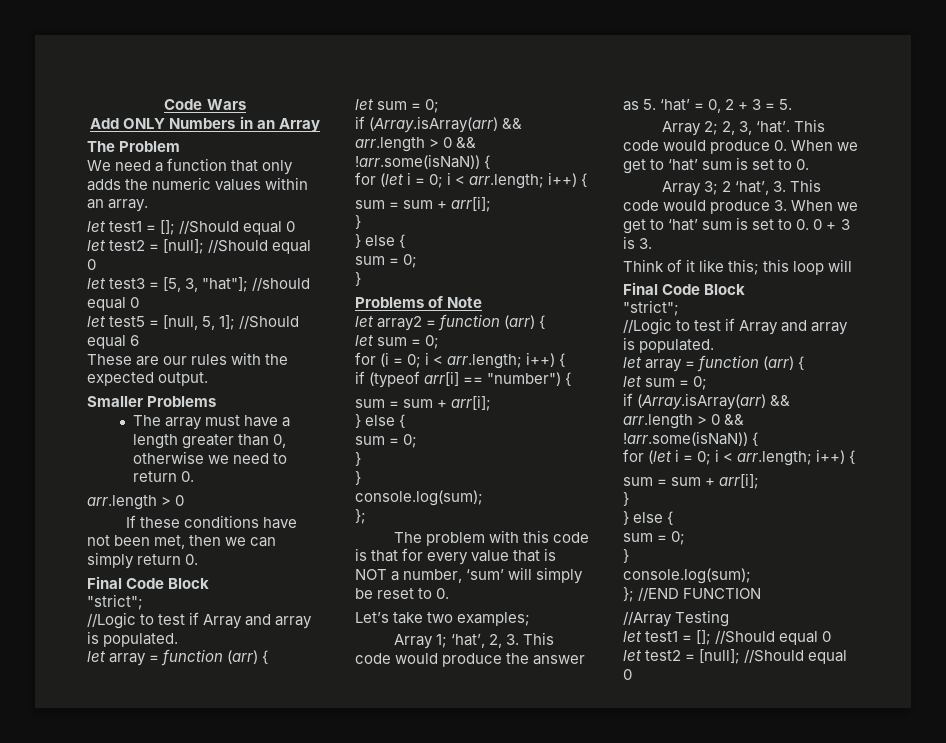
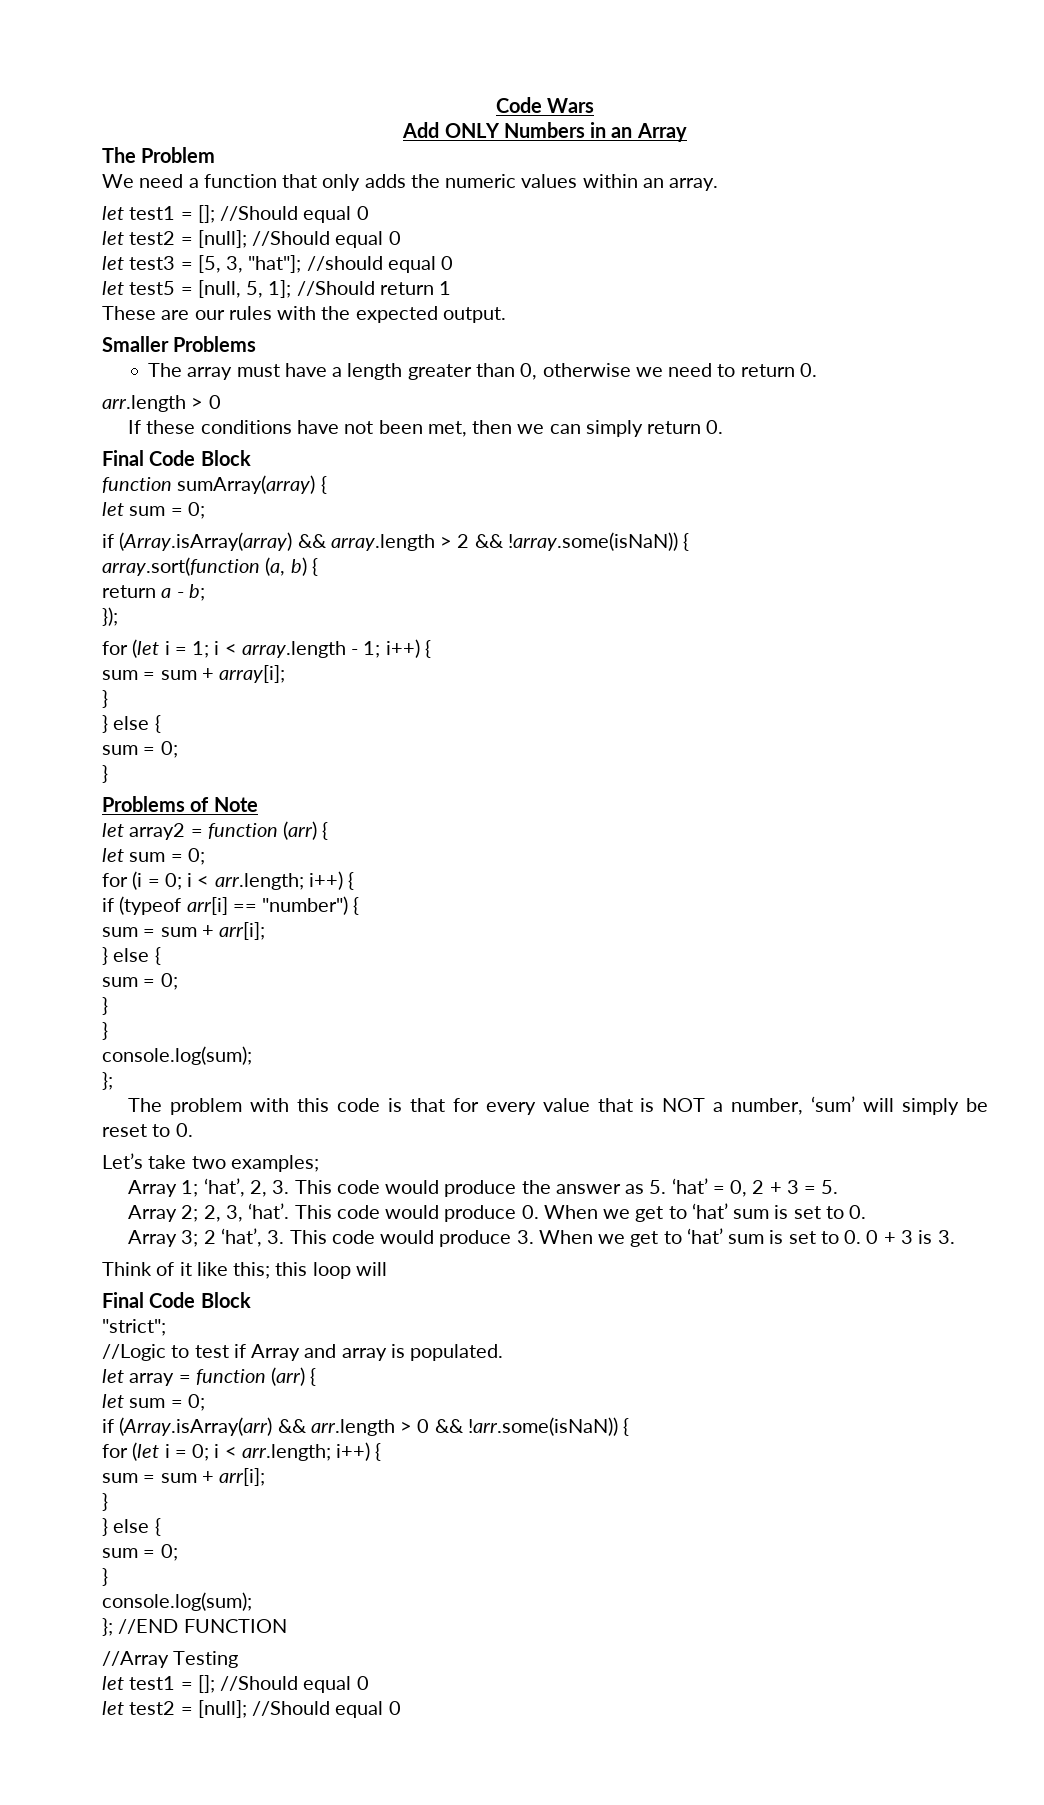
- let test5 = [null, 5, 1]; //Should equal 6
+ let test5 = [null, 5, 1]; //Should return 1
  If these conditions have not been met, then we can simply return 0.
  Final Code Block
- "strict";
- //Logic to test if Array and array is populated.
- let array = function (arr) {
+ function sumArray(array) {
  let sum = 0;
- if (Array.isArray(arr) && arr.length > 0 && !arr.some(isNaN)) {
- for (let i = 0; i < arr.length; i++) {
- sum = sum + arr[i];
+ if (Array.isArray(array) && array.length > 2 && !array.some(isNaN)) {
+ array.sort(function (a, b) {
+ return a - b;
+ });
+ for (let i = 1; i < array.length - 1; i++) {
+ sum = sum + array[i];

